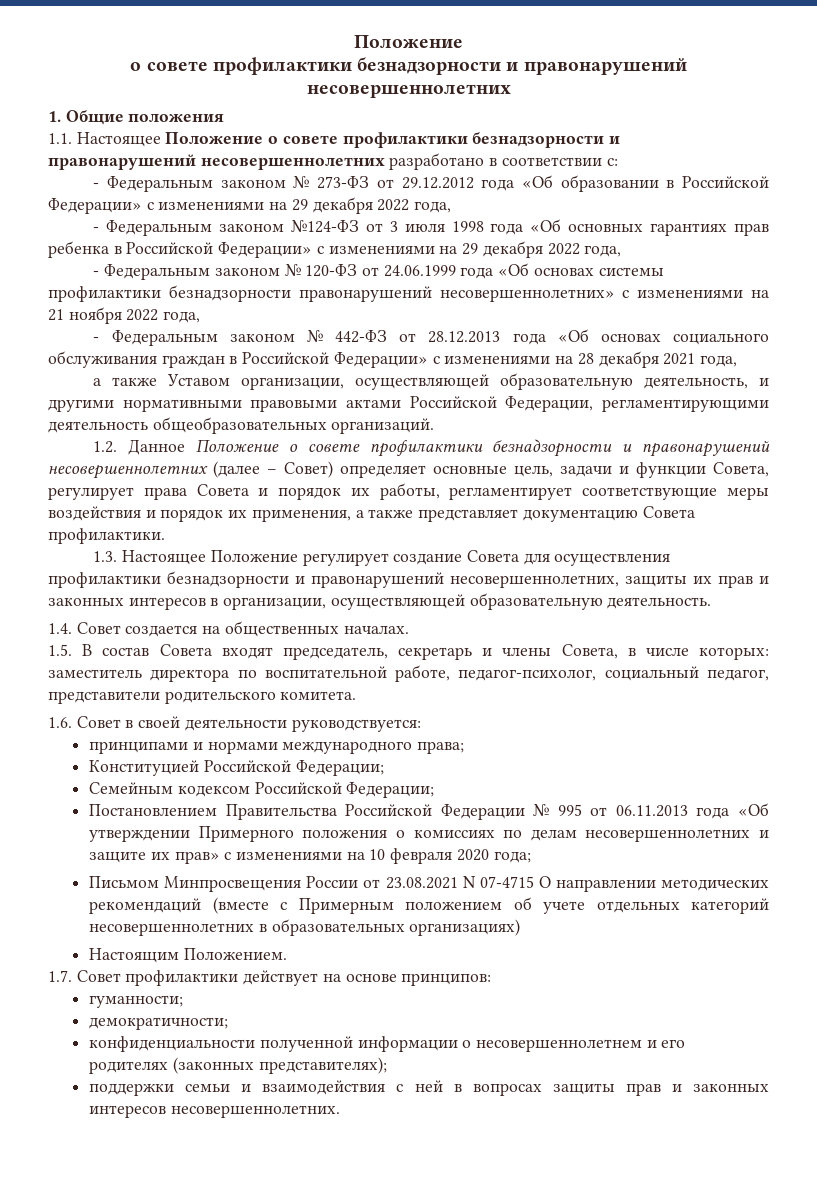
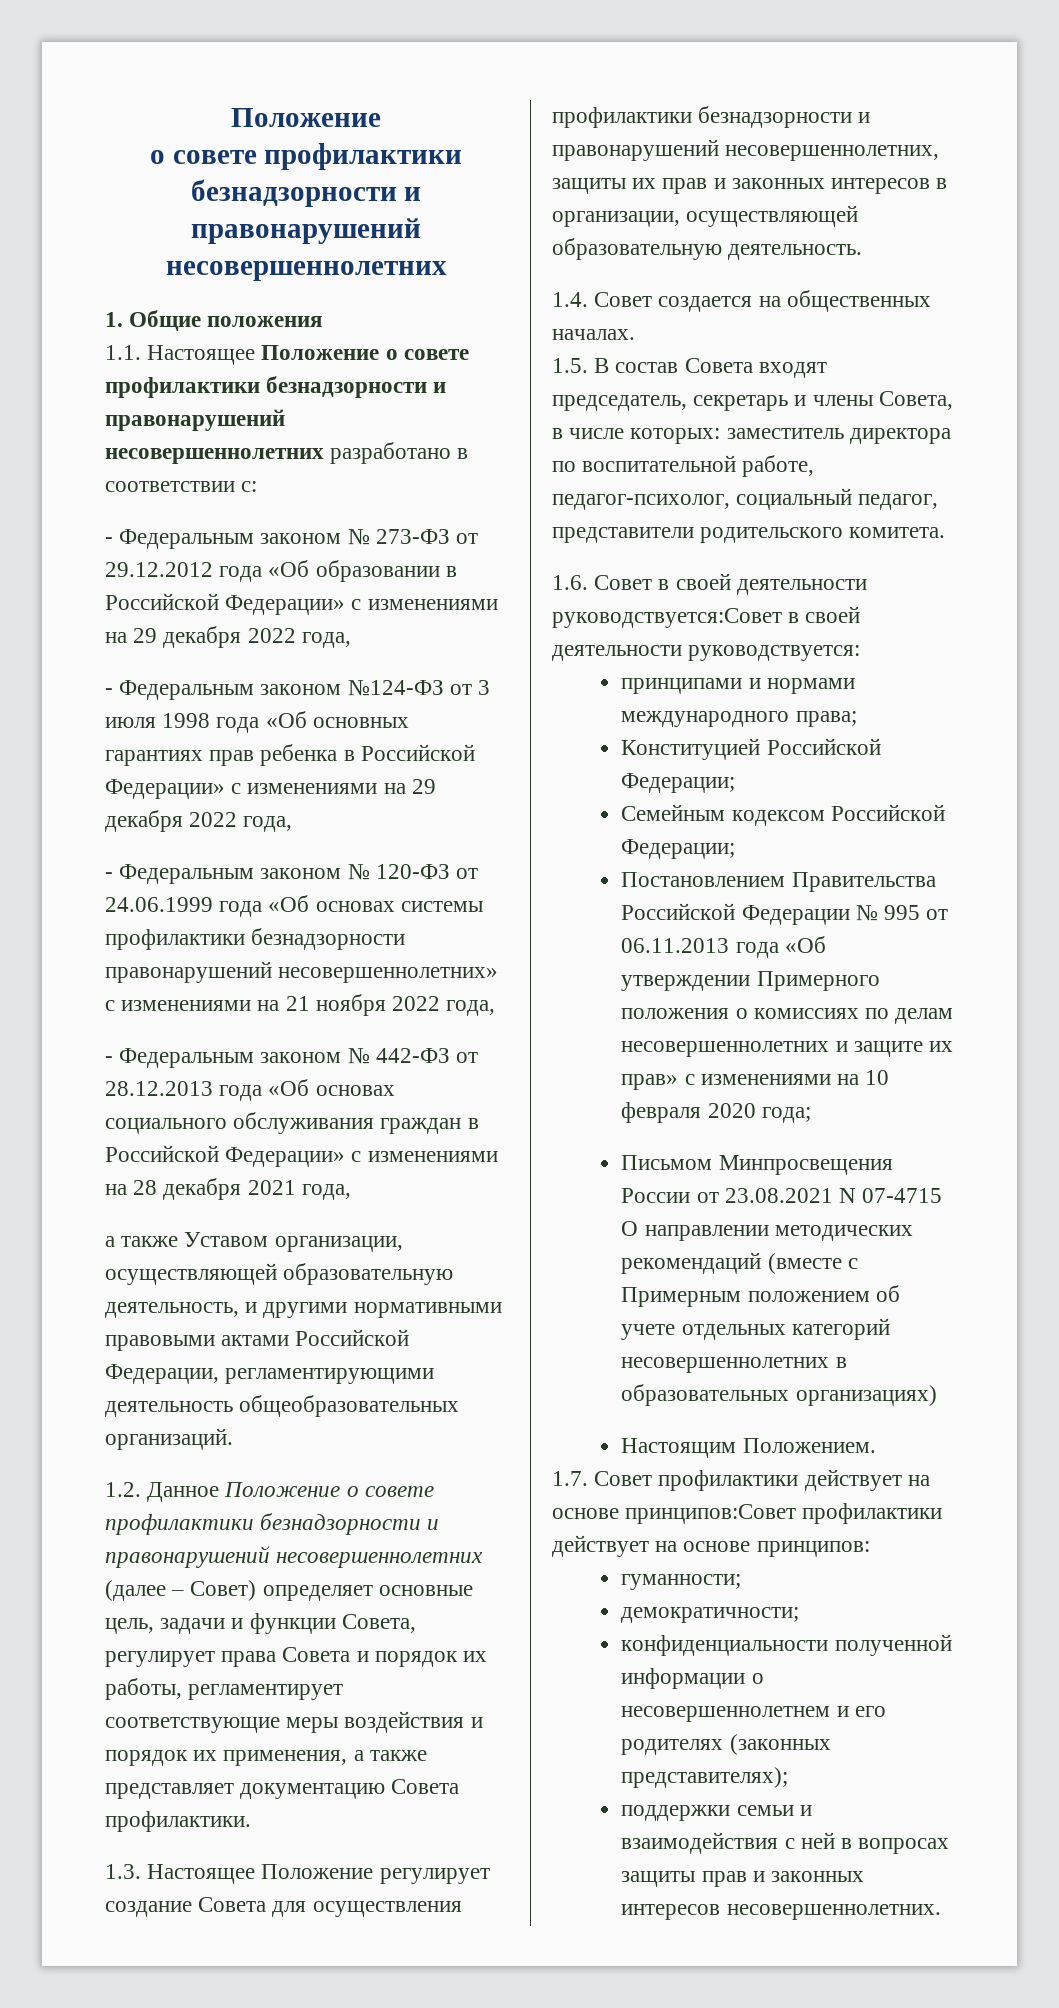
- 1.6. Совет в своей деятельности руководствуется:
+ 1.6. Совет в своей деятельности руководствуется:Совет в своей деятельности руководствуется:
- 1.7. Совет профилактики действует на основе принципов:
+ 1.7. Совет профилактики действует на основе принципов:Совет профилактики действует на основе принципов:

